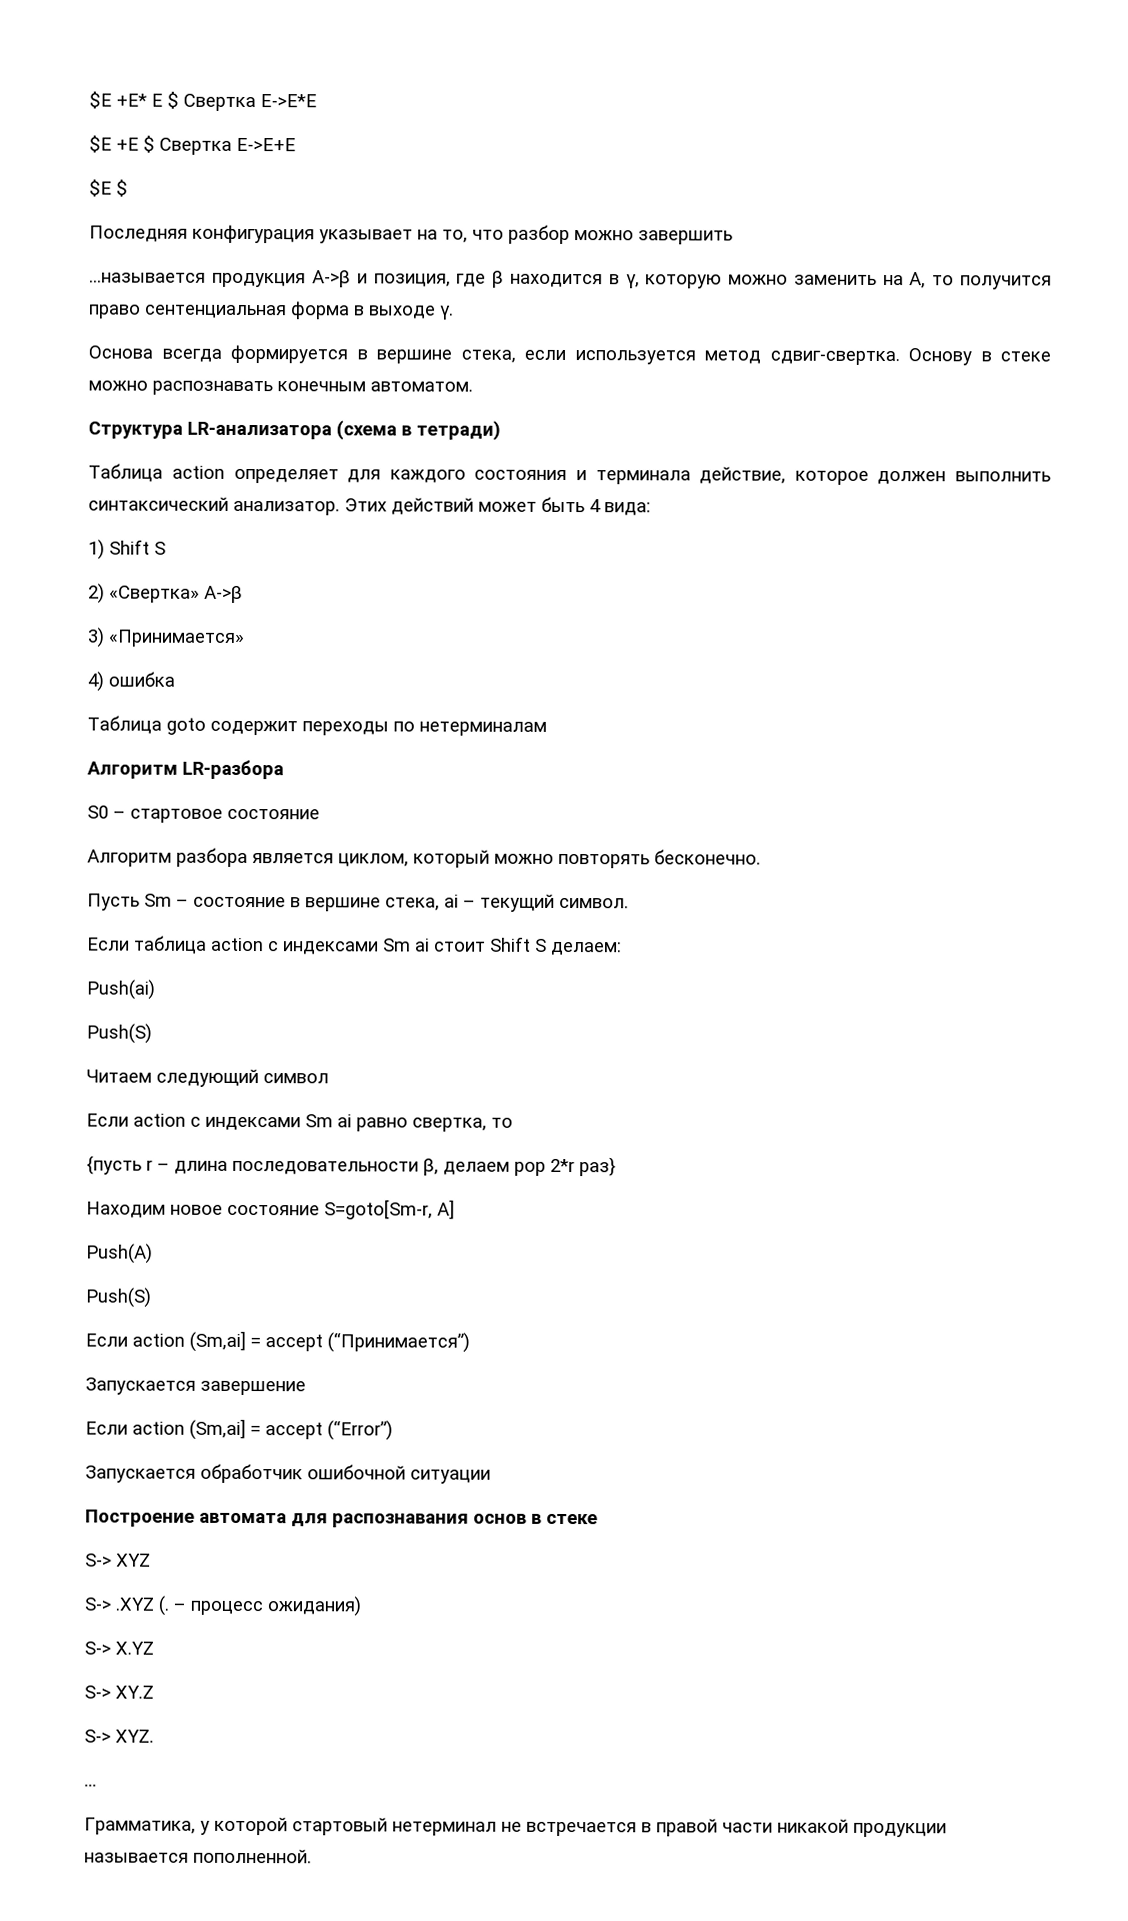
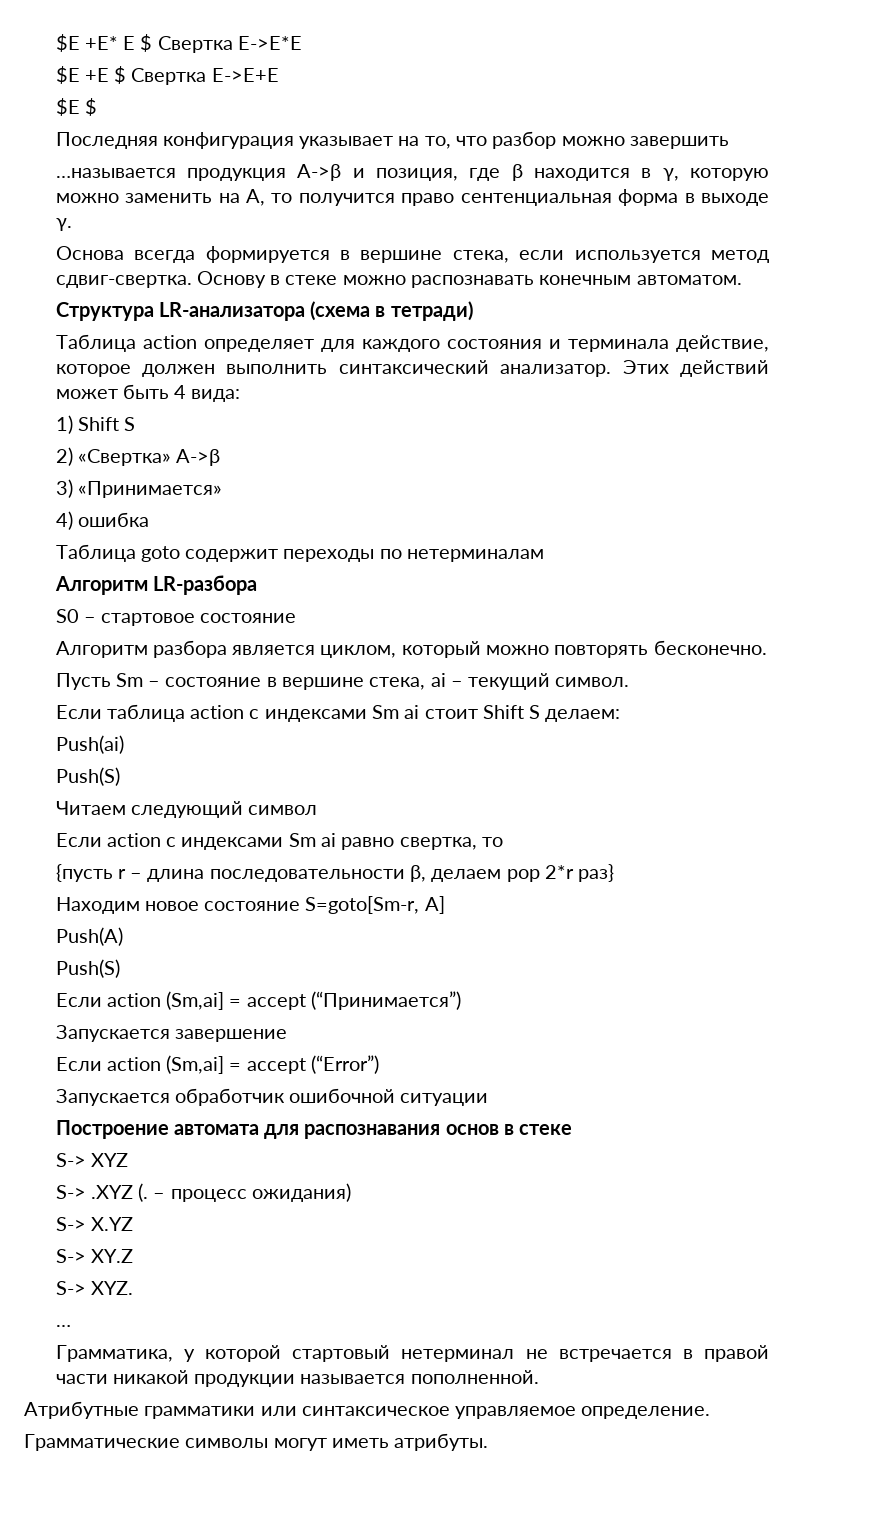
+ Атрибутные грамматики или синтаксическое управляемое определение.
+ Грамматические символы могут иметь атрибуты.

